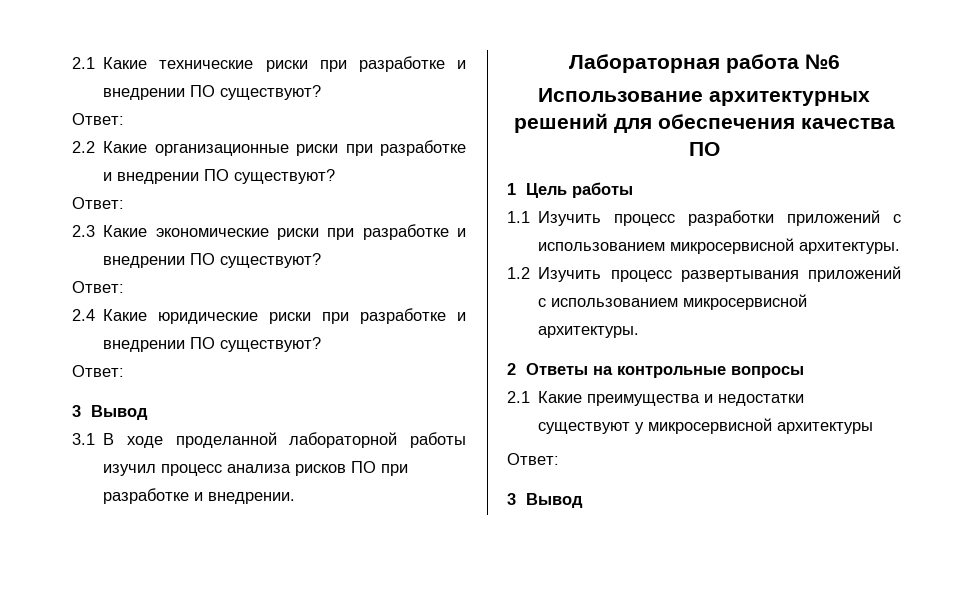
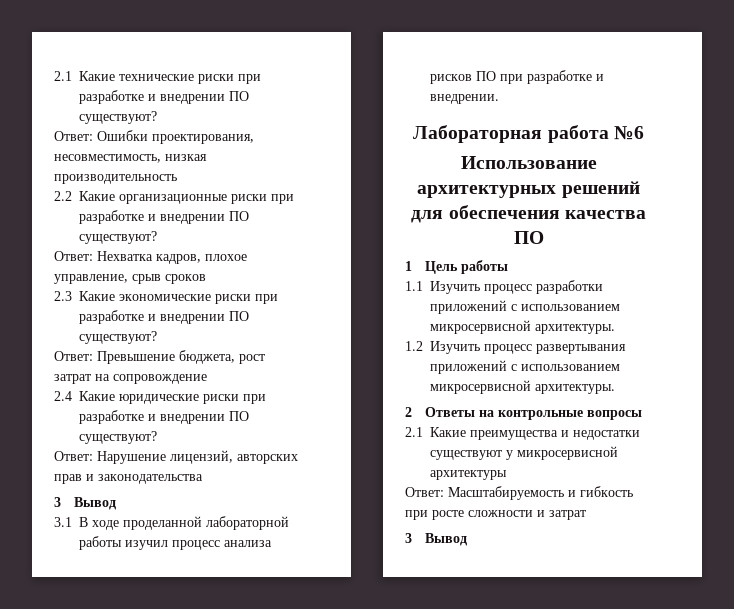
  2.1 Какие технические риски при разработке и внедрении ПО существуют?
- Ответ:
+ Ответ: Ошибки проектирования, несовместимость, низкая производительность
  2.2 Какие организационные риски при разработке и внедрении ПО существуют?
- Ответ:
+ Ответ: Нехватка кадров, плохое управление, срыв сроков
  2.3 Какие экономические риски при разработке и внедрении ПО существуют?
- Ответ:
+ Ответ: Превышение бюджета, рост затрат на сопровождение
  2.4 Какие юридические риски при разработке и внедрении ПО существуют?
- Ответ:
+ Ответ: Нарушение лицензий, авторских прав и законодательства
  2.1 Какие преимущества и недостатки существуют у микросервисной архитектуры
- Ответ:
+ Ответ: Масштабируемость и гибкость при росте сложности и затрат

